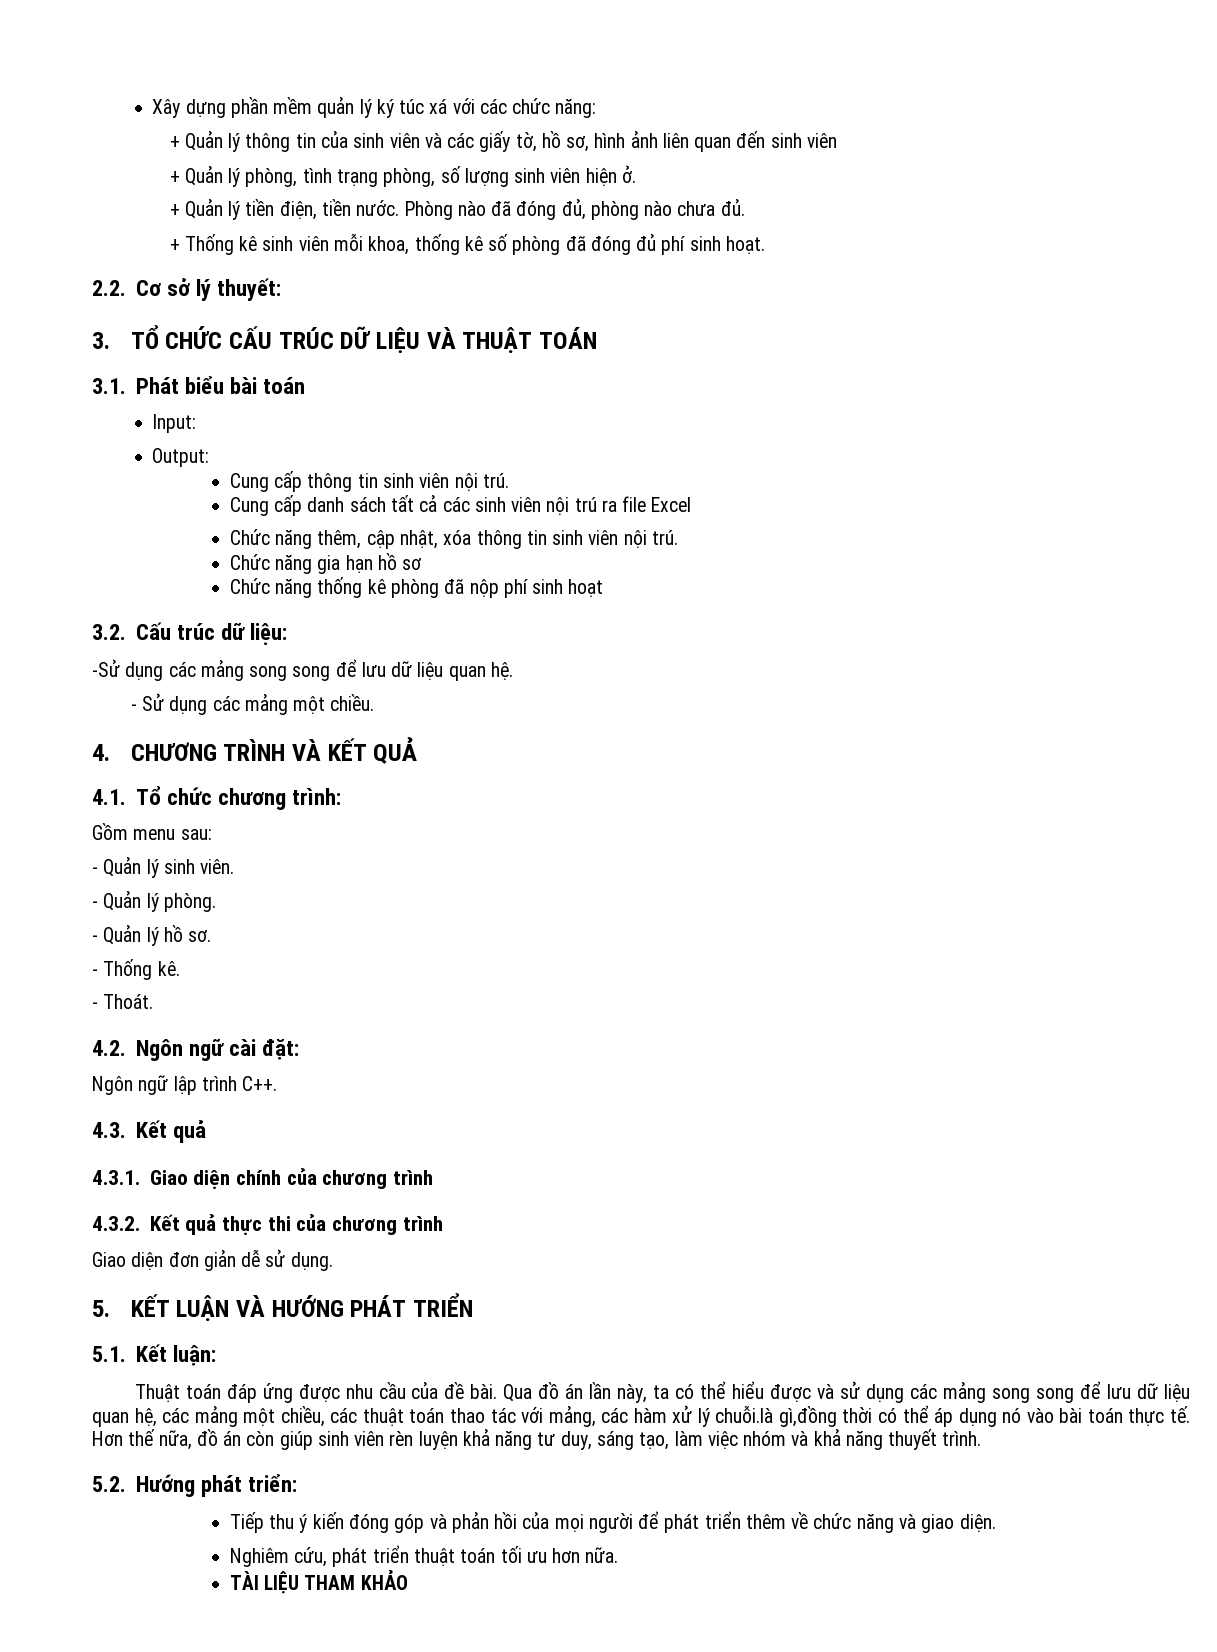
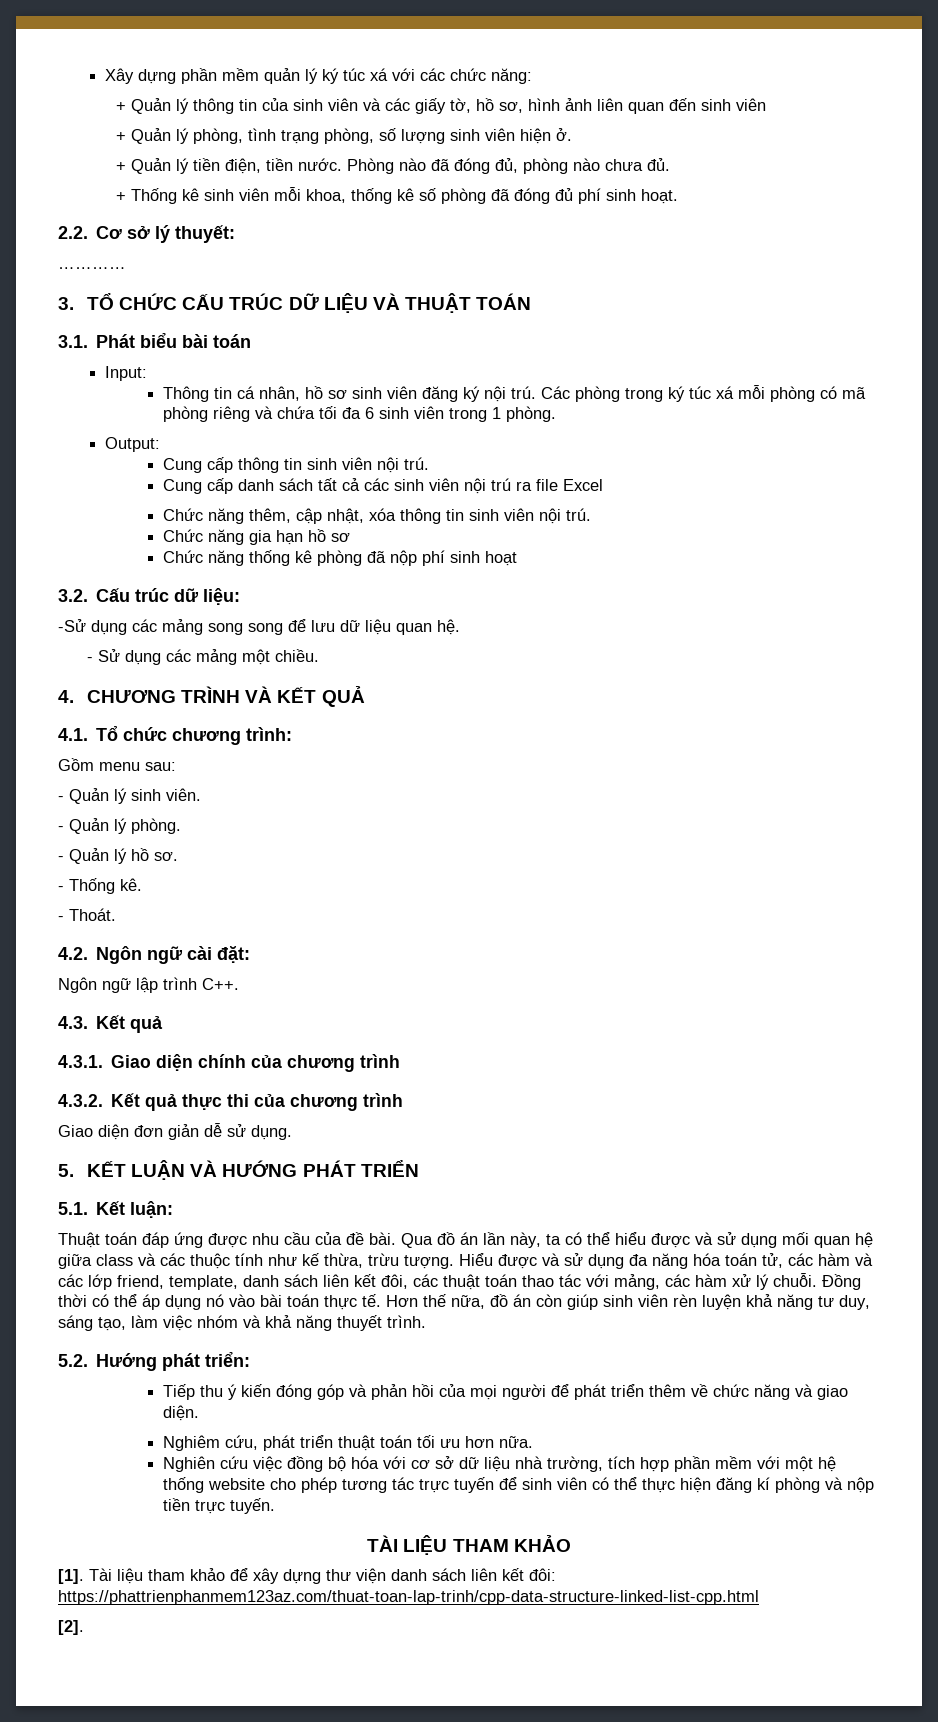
+ …………
+ Thông tin cá nhân, hồ sơ sinh viên đăng ký nội trú. Các phòng trong ký túc xá mỗi phòng có mã phòng riêng và chứa tối đa 6 sinh viên trong 1 phòng.
- Qua đồ án lần này, ta có thể hiểu được và sử dụng các mảng song song để lưu dữ liệu quan hệ, các mảng một chiều, các thuật toán thao tác với mảng, các hàm xử lý chuỗi.là gì,đồng thời có thể áp dụng nó vào bài toán thực tế.
+ Qua đồ án lần này, ta có thể hiểu được và sử dụng mối quan hệ giữa class và các thuộc tính như kế thừa, trừu tượng. Hiểu được và sử dụng đa năng hóa toán tử, các hàm và các lớp friend, template, danh sách liên kết đôi, các thuật toán thao tác với mảng, các hàm xử lý chuỗi. Đồng thời có thể áp dụng nó vào bài toán thực tế.
+ Nghiên cứu việc đồng bộ hóa với cơ sở dữ liệu nhà trường, tích hợp phần mềm với một hệ thống website cho phép tương tác trực tuyến để sinh viên có thể thực hiện đăng kí phòng và nộp tiền trực tuyến.
  TÀI LIỆU THAM KHẢO
+ [1]. Tài liệu tham khảo để xây dựng thư viện danh sách liên kết đôi: https://phattrienphanmem123az.com/thuat-toan-lap-trinh/cpp-data-structure-linked-list-cpp.html
+ [2].

